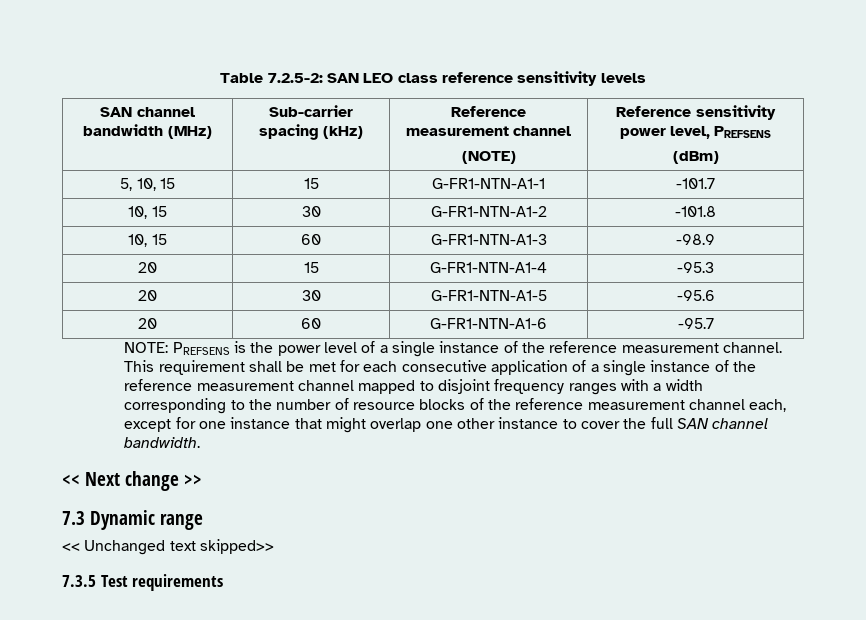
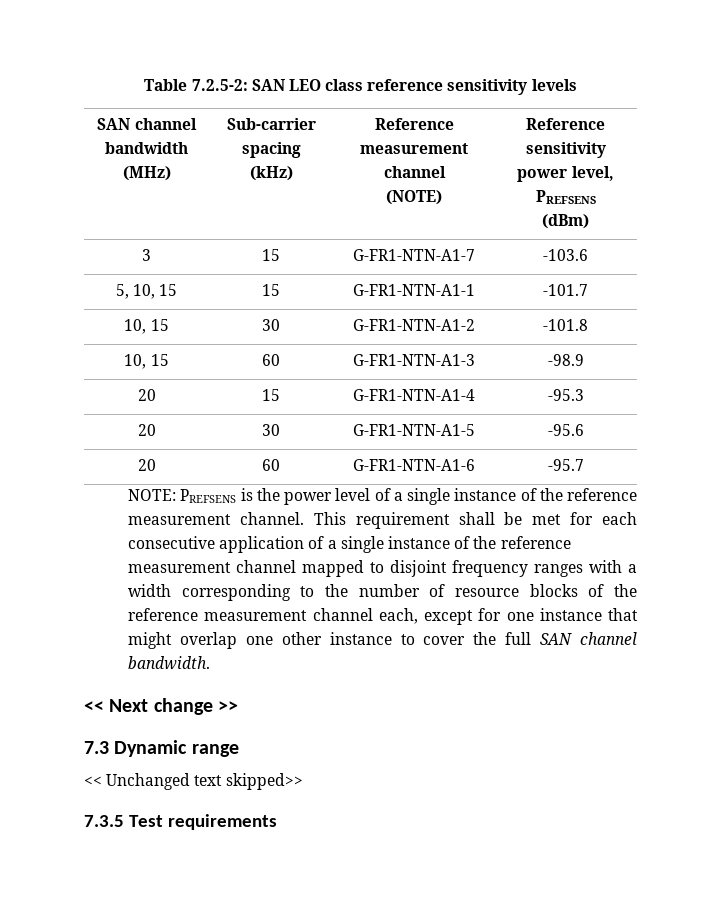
+ 3 | 15 | G-FR1-NTN-A1-7 | -103.6

